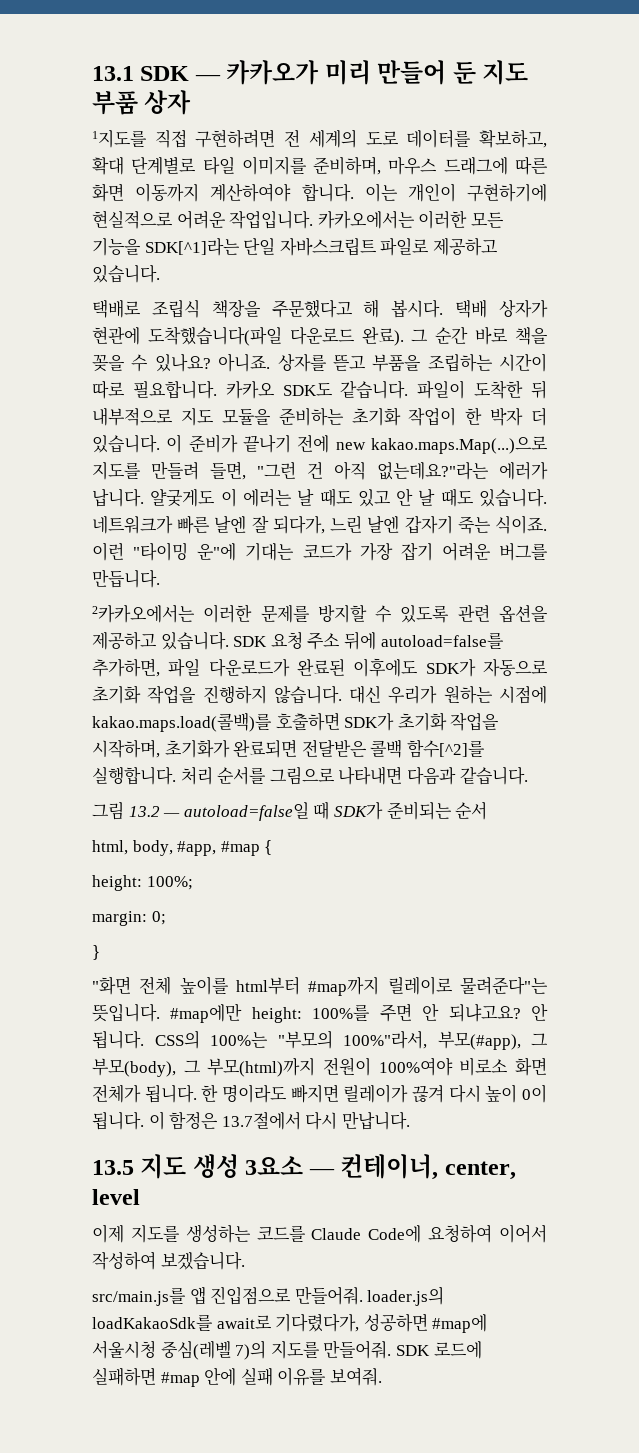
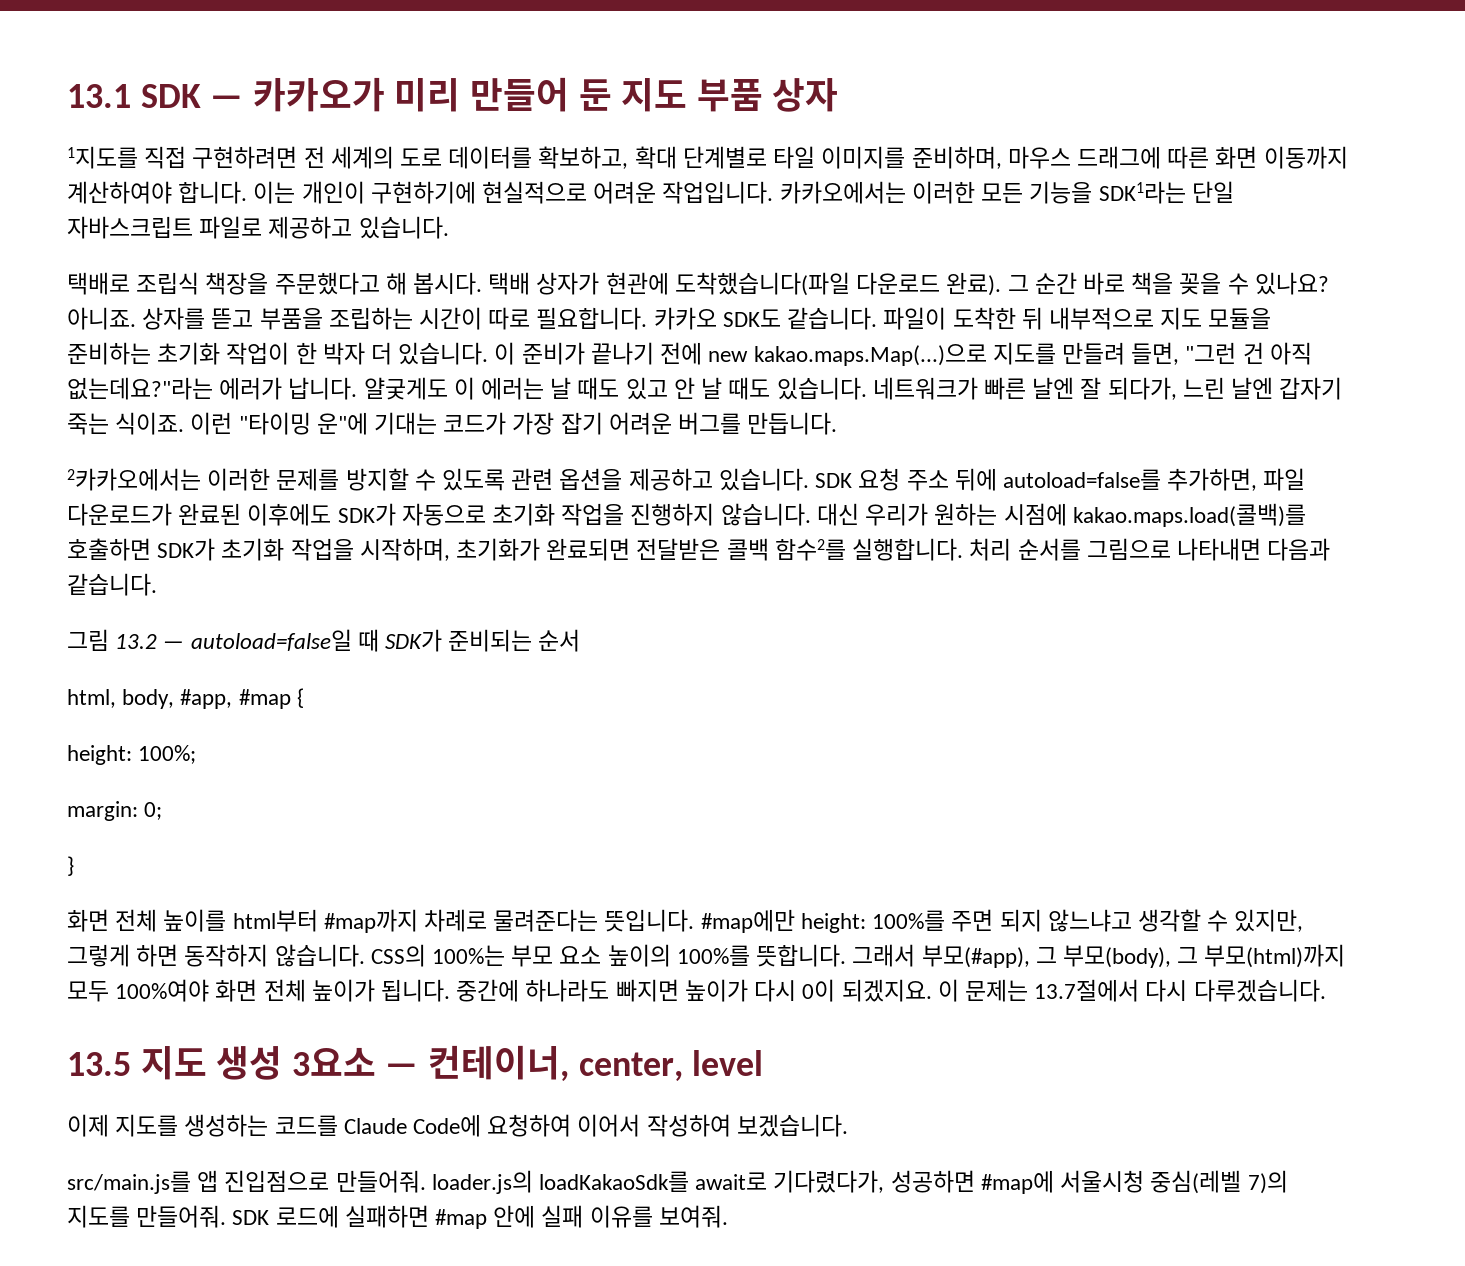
- 카카오에서는 이러한 모든 기능을 SDK[^1]라는 단일 자바스크립트 파일로 제공하고 있습니다.
+ 카카오에서는 이러한 모든 기능을 SDK1라는 단일 자바스크립트 파일로 제공하고 있습니다.
- 대신 우리가 원하는 시점에 kakao.maps.load(콜백)를 호출하면 SDK가 초기화 작업을 시작하며, 초기화가 완료되면 전달받은 콜백 함수[^2]를 실행합니다.
+ 대신 우리가 원하는 시점에 kakao.maps.load(콜백)를 호출하면 SDK가 초기화 작업을 시작하며, 초기화가 완료되면 전달받은 콜백 함수2를 실행합니다.
- "화면 전체 높이를 html부터 #map까지 릴레이로 물려준다"는 뜻입니다.
+ 화면 전체 높이를 html부터 #map까지 차례로 물려준다는 뜻입니다.
- #map에만 height: 100%를 주면 안 되냐고요? 안 됩니다. CSS의 100%는 "부모의 100%"라서, 부모(#app), 그 부모(body), 그 부모(html)까지 전원이 100%여야 비로소 화면 전체가 됩니다. 한 명이라도 빠지면 릴레이가 끊겨 다시 높이 0이 됩니다. 이 함정은 13.7절에서 다시 만납니다.
+ #map에만 height: 100%를 주면 되지 않느냐고 생각할 수 있지만, 그렇게 하면 동작하지 않습니다. CSS의 100%는 부모 요소 높이의 100%를 뜻합니다. 그래서 부모(#app), 그 부모(body), 그 부모(html)까지 모두 100%여야 화면 전체 높이가 됩니다. 중간에 하나라도 빠지면 높이가 다시 0이 되겠지요. 이 문제는 13.7절에서 다시 다루겠습니다.

